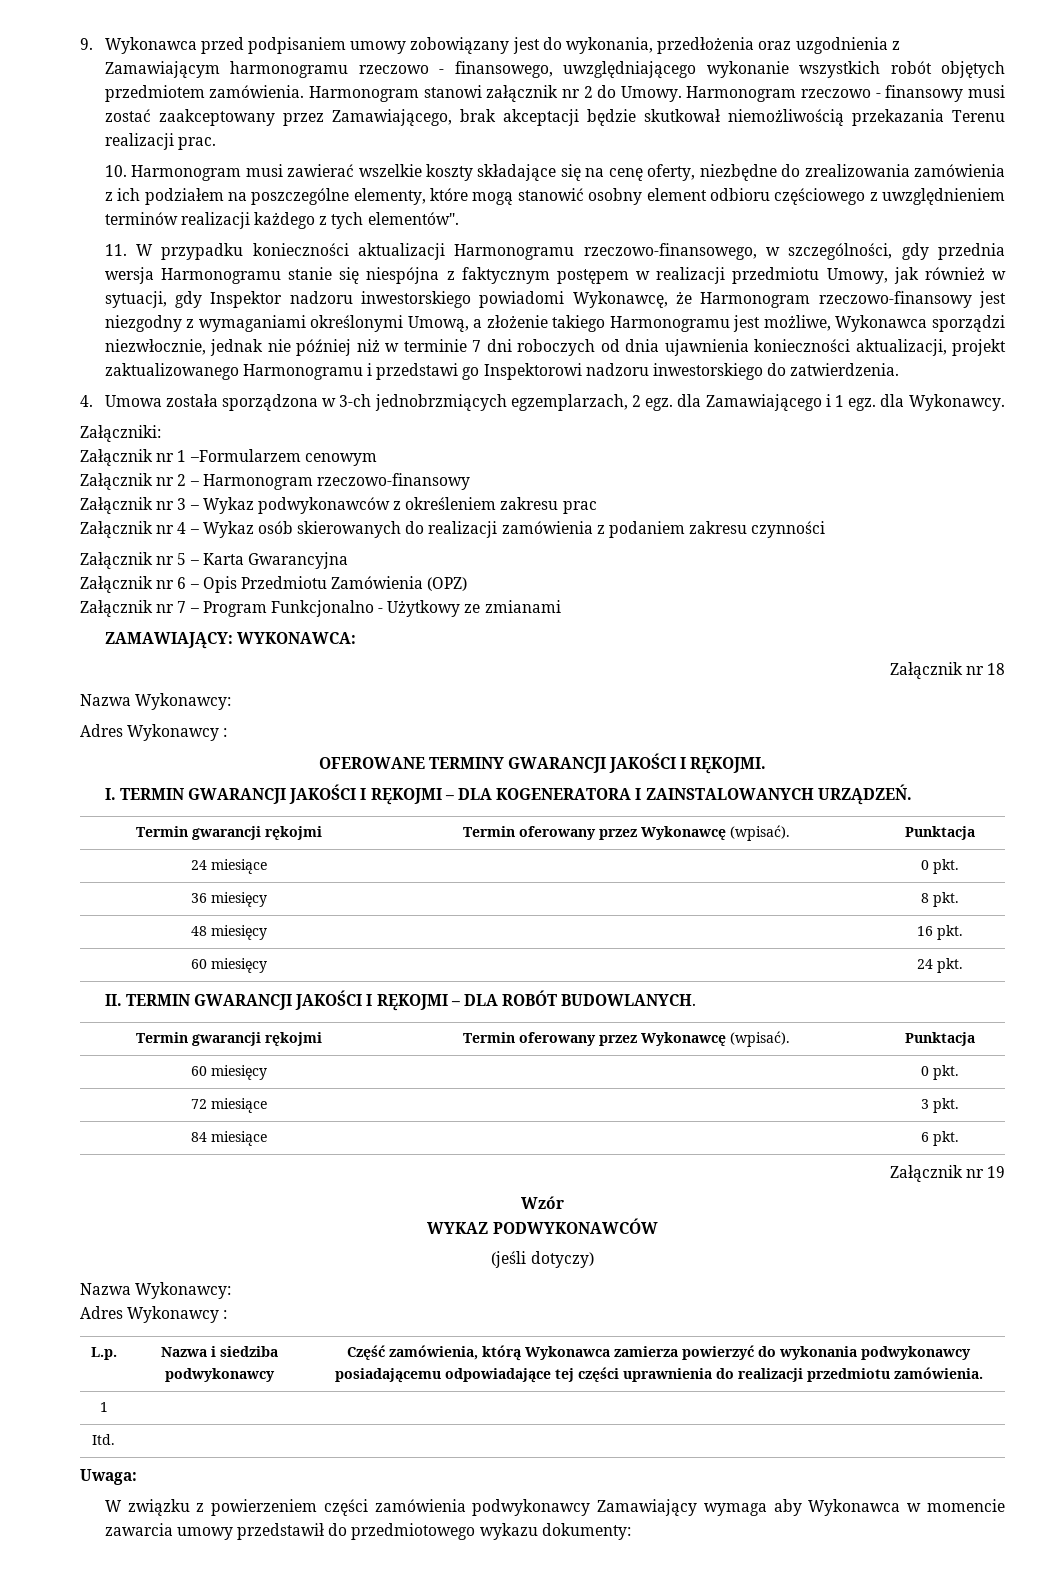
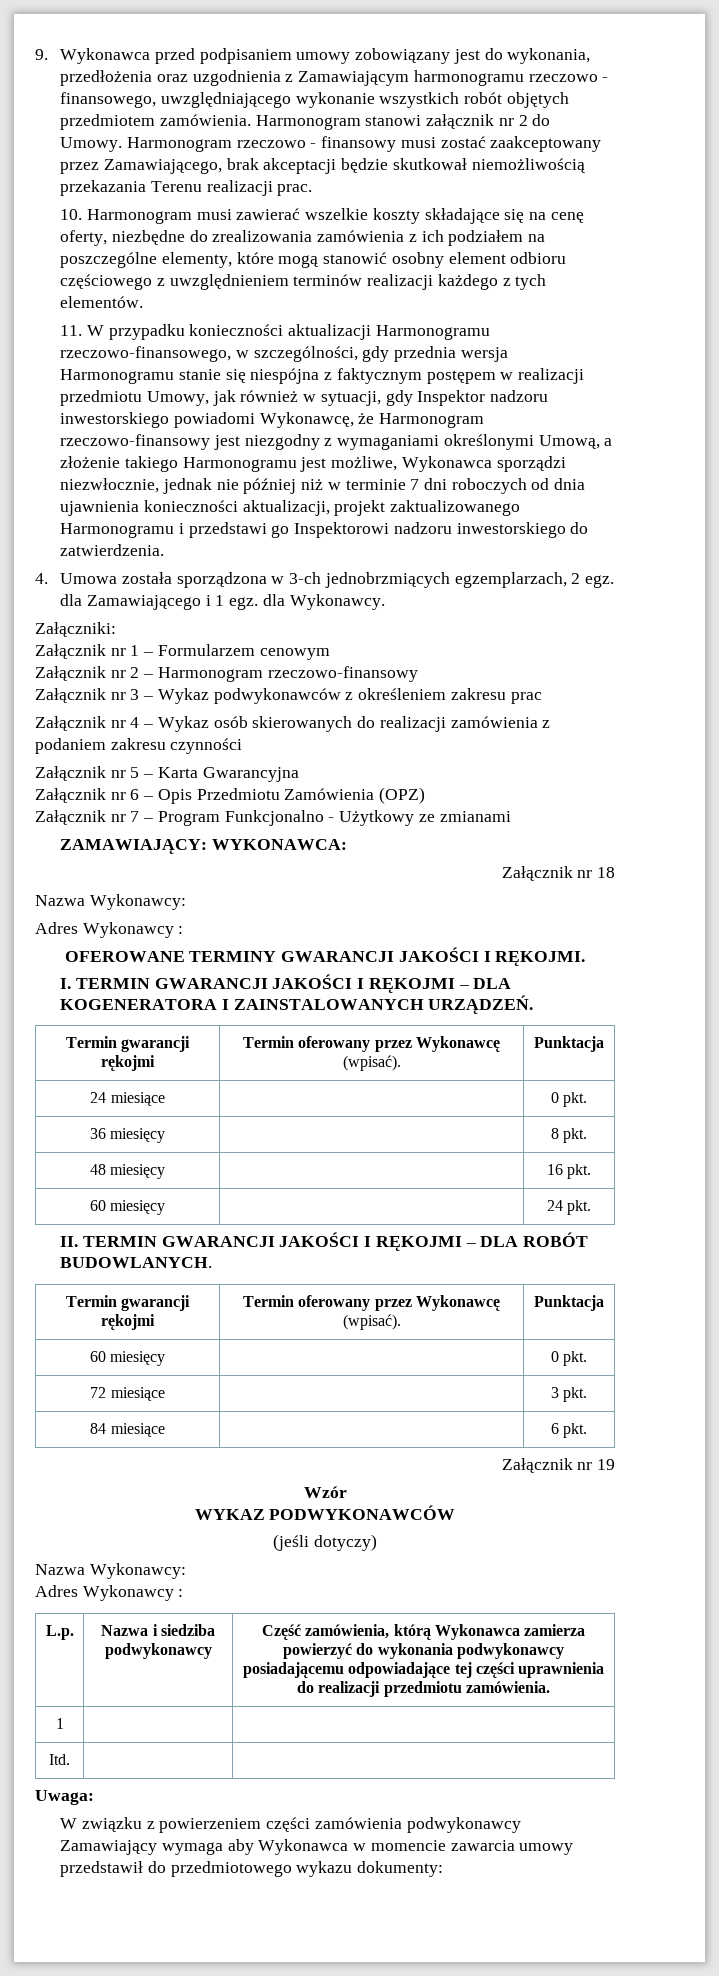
- 10. Harmonogram musi zawierać wszelkie koszty składające się na cenę oferty, niezbędne do zrealizowania zamówienia z ich podziałem na poszczególne elementy, które mogą stanowić osobny element odbioru częściowego z uwzględnieniem terminów realizacji każdego z tych elementów".
+ 10. Harmonogram musi zawierać wszelkie koszty składające się na cenę oferty, niezbędne do zrealizowania zamówienia z ich podziałem na poszczególne elementy, które mogą stanowić osobny element odbioru częściowego z uwzględnieniem terminów realizacji każdego z tych elementów.
- Załącznik nr 1 –Formularzem cenowym
+ Załącznik nr 1 – Formularzem cenowym

